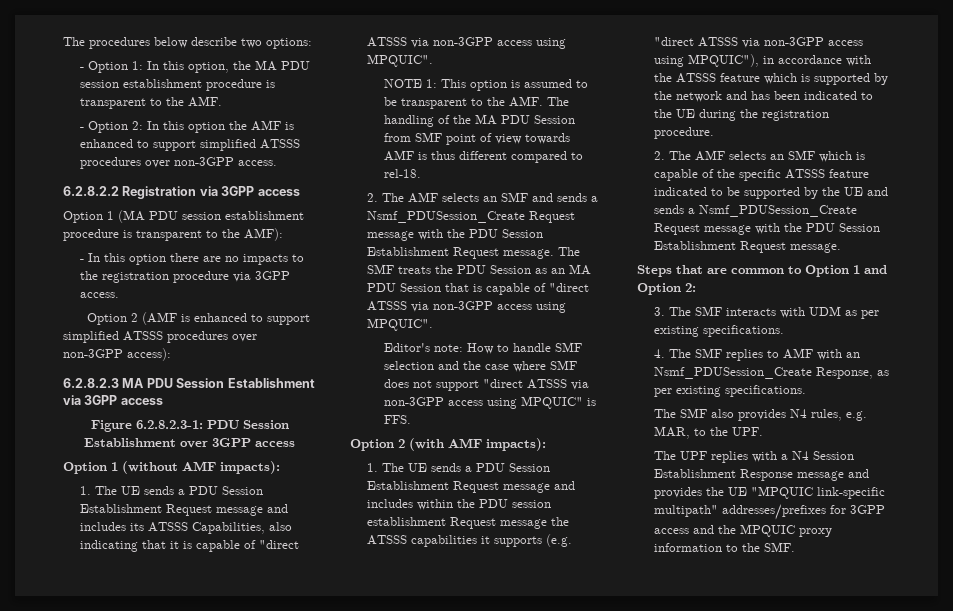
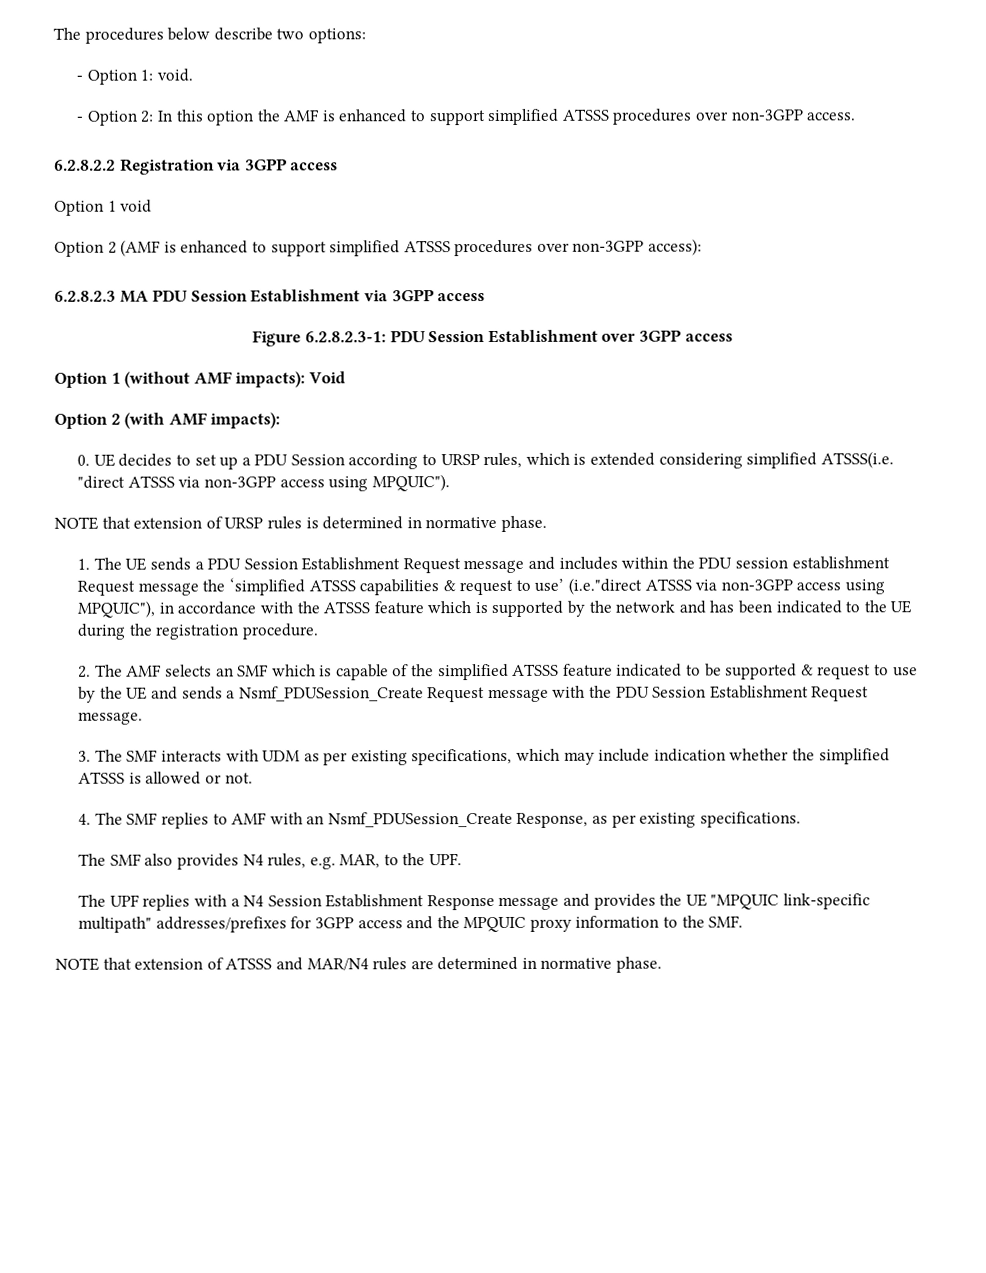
- - Option 1: In this option, the MA PDU session establishment procedure is transparent to the AMF.
+ - Option 1: void.
- Option 1 (MA PDU session establishment procedure is transparent to the AMF):
- - In this option there are no impacts to the registration procedure via 3GPP access.
+ Option 1 void
- Option 1 (without AMF impacts):
- 1. The UE sends a PDU Session Establishment Request message and includes its ATSSS Capabilities, also indicating that it is capable of "direct ATSSS via non-3GPP access using MPQUIC".
- NOTE 1: This option is assumed to be transparent to the AMF. The handling of the MA PDU Session from SMF point of view towards AMF is thus different compared to rel-18.
- 2. The AMF selects an SMF and sends a Nsmf_PDUSession_Create Request message with the PDU Session Establishment Request message. The SMF treats the PDU Session as an MA PDU Session that is capable of "direct ATSSS via non-3GPP access using MPQUIC".
- Editor's note: How to handle SMF selection and the case where SMF does not support "direct ATSSS via non-3GPP access using MPQUIC" is FFS.
+ Option 1 (without AMF impacts): Void
  Option 2 (with AMF impacts):
+ 0. UE decides to set up a PDU Session according to URSP rules, which is extended considering simplified ATSSS(i.e. "direct ATSSS via non-3GPP access using MPQUIC").
+ NOTE that extension of URSP rules is determined in normative phase.
- 1. The UE sends a PDU Session Establishment Request message and includes within the PDU session establishment Request message the ATSSS capabilities it supports (e.g. "direct ATSSS via non-3GPP access using MPQUIC"), in accordance with the ATSSS feature which is supported by the network and has been indicated to the UE during the registration procedure.
+ 1. The UE sends a PDU Session Establishment Request message and includes within the PDU session establishment Request message the ‘simplified ATSSS capabilities & request to use’ (i.e."direct ATSSS via non-3GPP access using MPQUIC"), in accordance with the ATSSS feature which is supported by the network and has been indicated to the UE during the registration procedure.
- 2. The AMF selects an SMF which is capable of the specific ATSSS feature indicated to be supported by the UE and sends a Nsmf_PDUSession_Create Request message with the PDU Session Establishment Request message.
+ 2. The AMF selects an SMF which is capable of the simplified ATSSS feature indicated to be supported & request to use by the UE and sends a Nsmf_PDUSession_Create Request message with the PDU Session Establishment Request message.
- Steps that are common to Option 1 and Option 2:
- 3. The SMF interacts with UDM as per existing specifications.
+ 3. The SMF interacts with UDM as per existing specifications, which may include indication whether the simplified ATSSS is allowed or not.
+ NOTE that extension of ATSSS and MAR/N4 rules are determined in normative phase.

